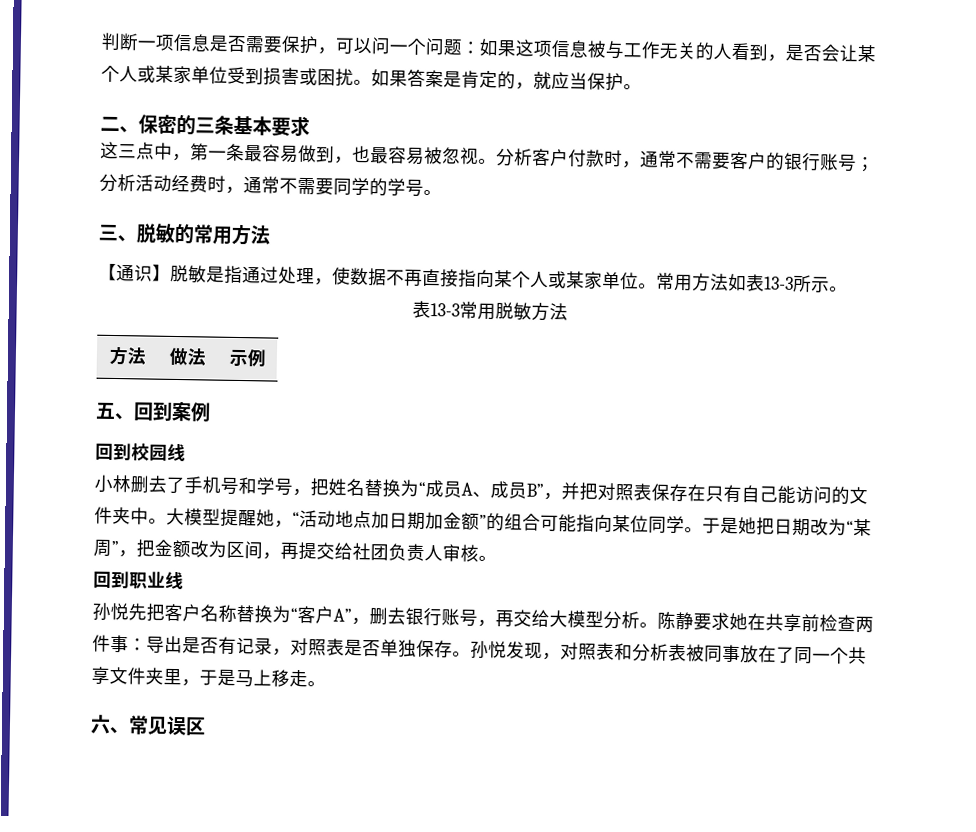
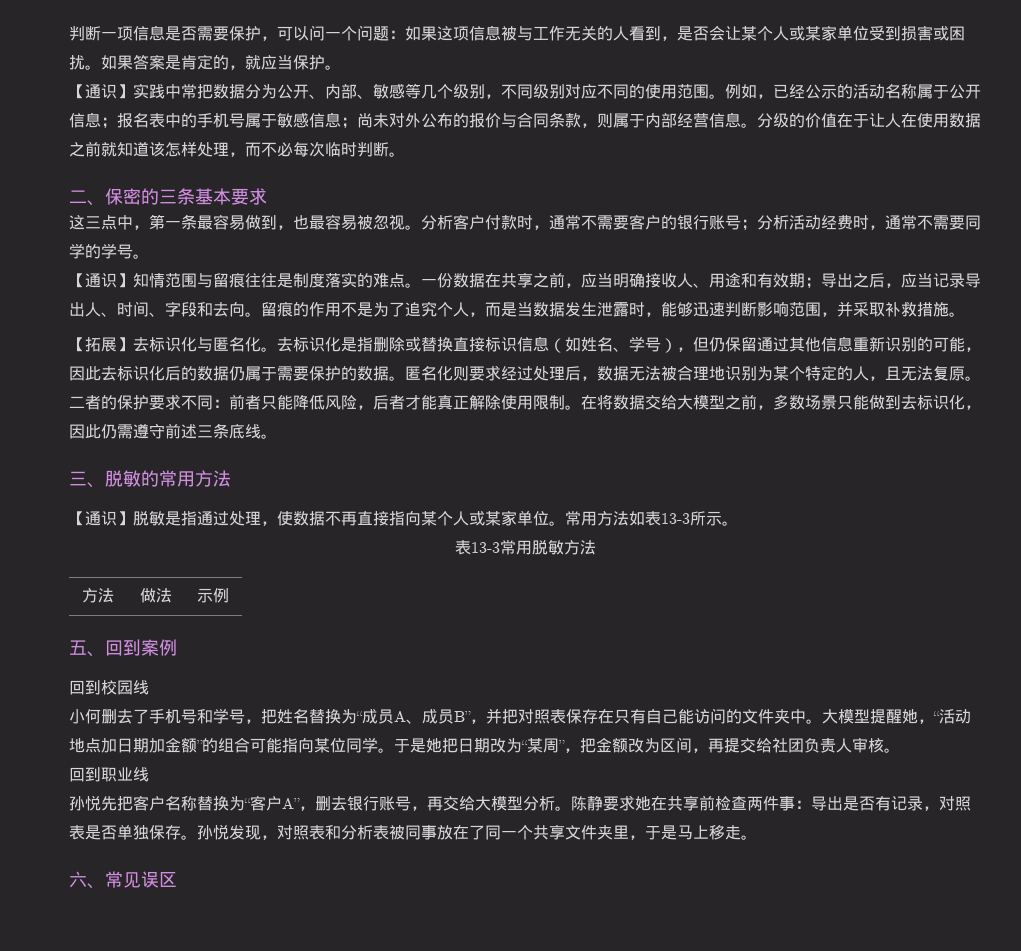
+ 【通识】实践中常把数据分为公开、内部、敏感等几个级别，不同级别对应不同的使用范围。例如，已经公示的活动名称属于公开信息；报名表中的手机号属于敏感信息；尚未对外公布的报价与合同条款，则属于内部经营信息。分级的价值在于让人在使用数据之前就知道该怎样处理，而不必每次临时判断。
+ 【通识】知情范围与留痕往往是制度落实的难点。一份数据在共享之前，应当明确接收人、用途和有效期；导出之后，应当记录导出人、时间、字段和去向。留痕的作用不是为了追究个人，而是当数据发生泄露时，能够迅速判断影响范围，并采取补救措施。
+ 【拓展】去标识化与匿名化。去标识化是指删除或替换直接标识信息（如姓名、学号），但仍保留通过其他信息重新识别的可能，因此去标识化后的数据仍属于需要保护的数据。匿名化则要求经过处理后，数据无法被合理地识别为某个特定的人，且无法复原。二者的保护要求不同：前者只能降低风险，后者才能真正解除使用限制。在将数据交给大模型之前，多数场景只能做到去标识化，因此仍需遵守前述三条底线。
- 小林删去了手机号和学号，把姓名替换为“成员A、成员B”，并把对照表保存在只有自己能访问的文件夹中。
+ 小何删去了手机号和学号，把姓名替换为“成员A、成员B”，并把对照表保存在只有自己能访问的文件夹中。

